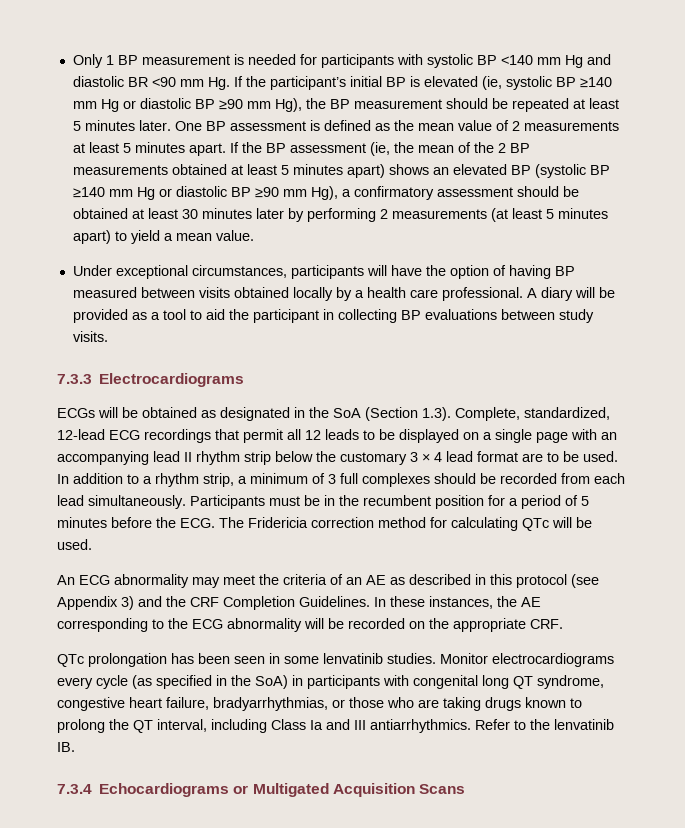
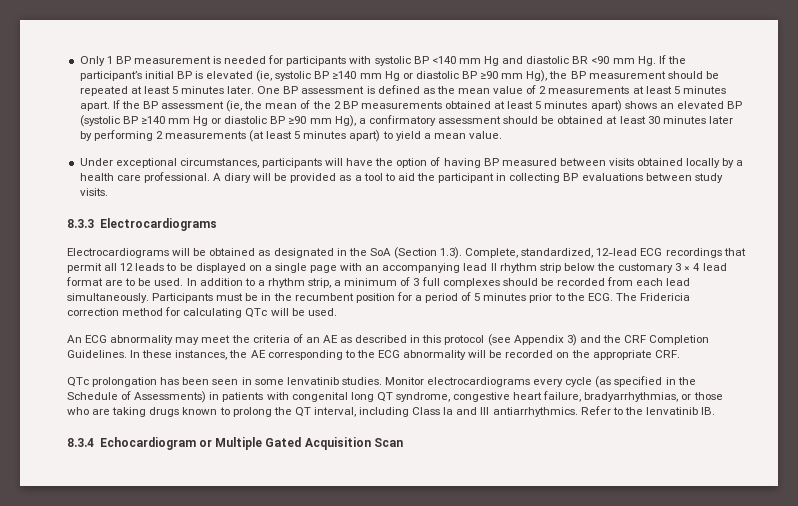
- 7.3.3 Electrocardiograms
+ 8.3.3 Electrocardiograms
- ECGs will be obtained as designated in the SoA (Section 1.3). Complete, standardized, 12-lead ECG recordings that permit all 12 leads to be displayed on a single page with an accompanying lead II rhythm strip below the customary 3 × 4 lead format are to be used.
+ Electrocardiograms will be obtained as designated in the SoA (Section 1.3). Complete, standardized, 12-lead ECG recordings that permit all 12 leads to be displayed on a single page with an accompanying lead II rhythm strip below the customary 3 × 4 lead format are to be used.
- Participants must be in the recumbent position for a period of 5 minutes before the ECG. The Fridericia correction method for calculating QTc will be used.
+ Participants must be in the recumbent position for a period of 5 minutes prior to the ECG. The Fridericia correction method for calculating QTc will be used.
- Monitor electrocardiograms every cycle (as specified in the SoA) in participants with congenital long QT syndrome, congestive heart failure, bradyarrhythmias, or those who are taking drugs known to prolong the QT interval, including Class Ia and III antiarrhythmics.
+ Monitor electrocardiograms every cycle (as specified in the Schedule of Assessments) in patients with congenital long QT syndrome, congestive heart failure, bradyarrhythmias, or those who are taking drugs known to prolong the QT interval, including Class Ia and III antiarrhythmics.
- 7.3.4 Echocardiograms or Multigated Acquisition Scans
+ 8.3.4 Echocardiogram or Multiple Gated Acquisition Scan

